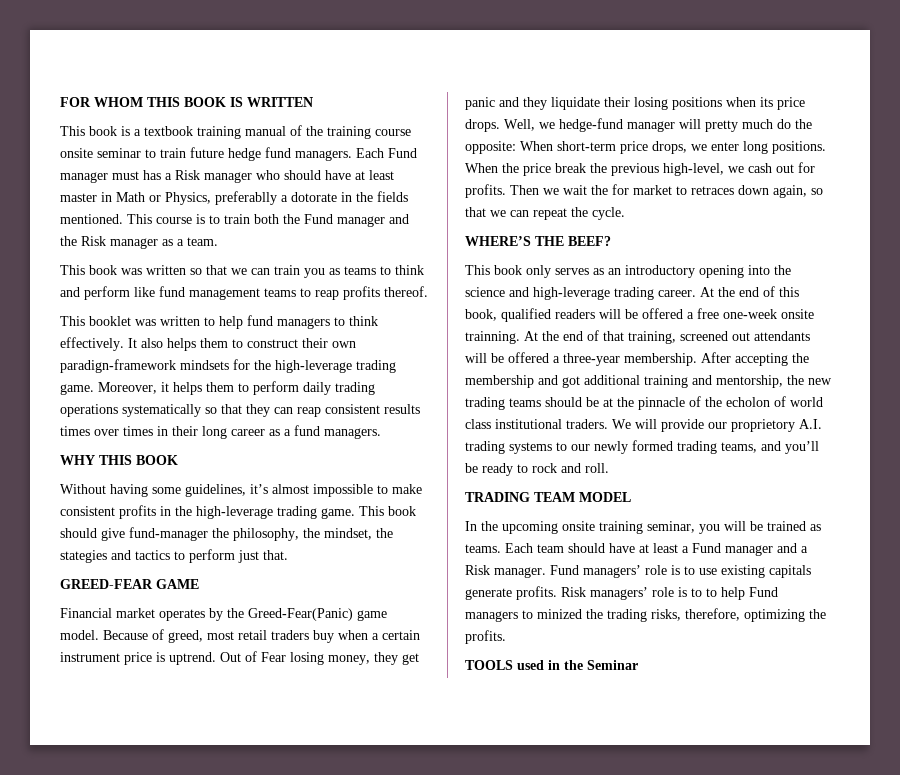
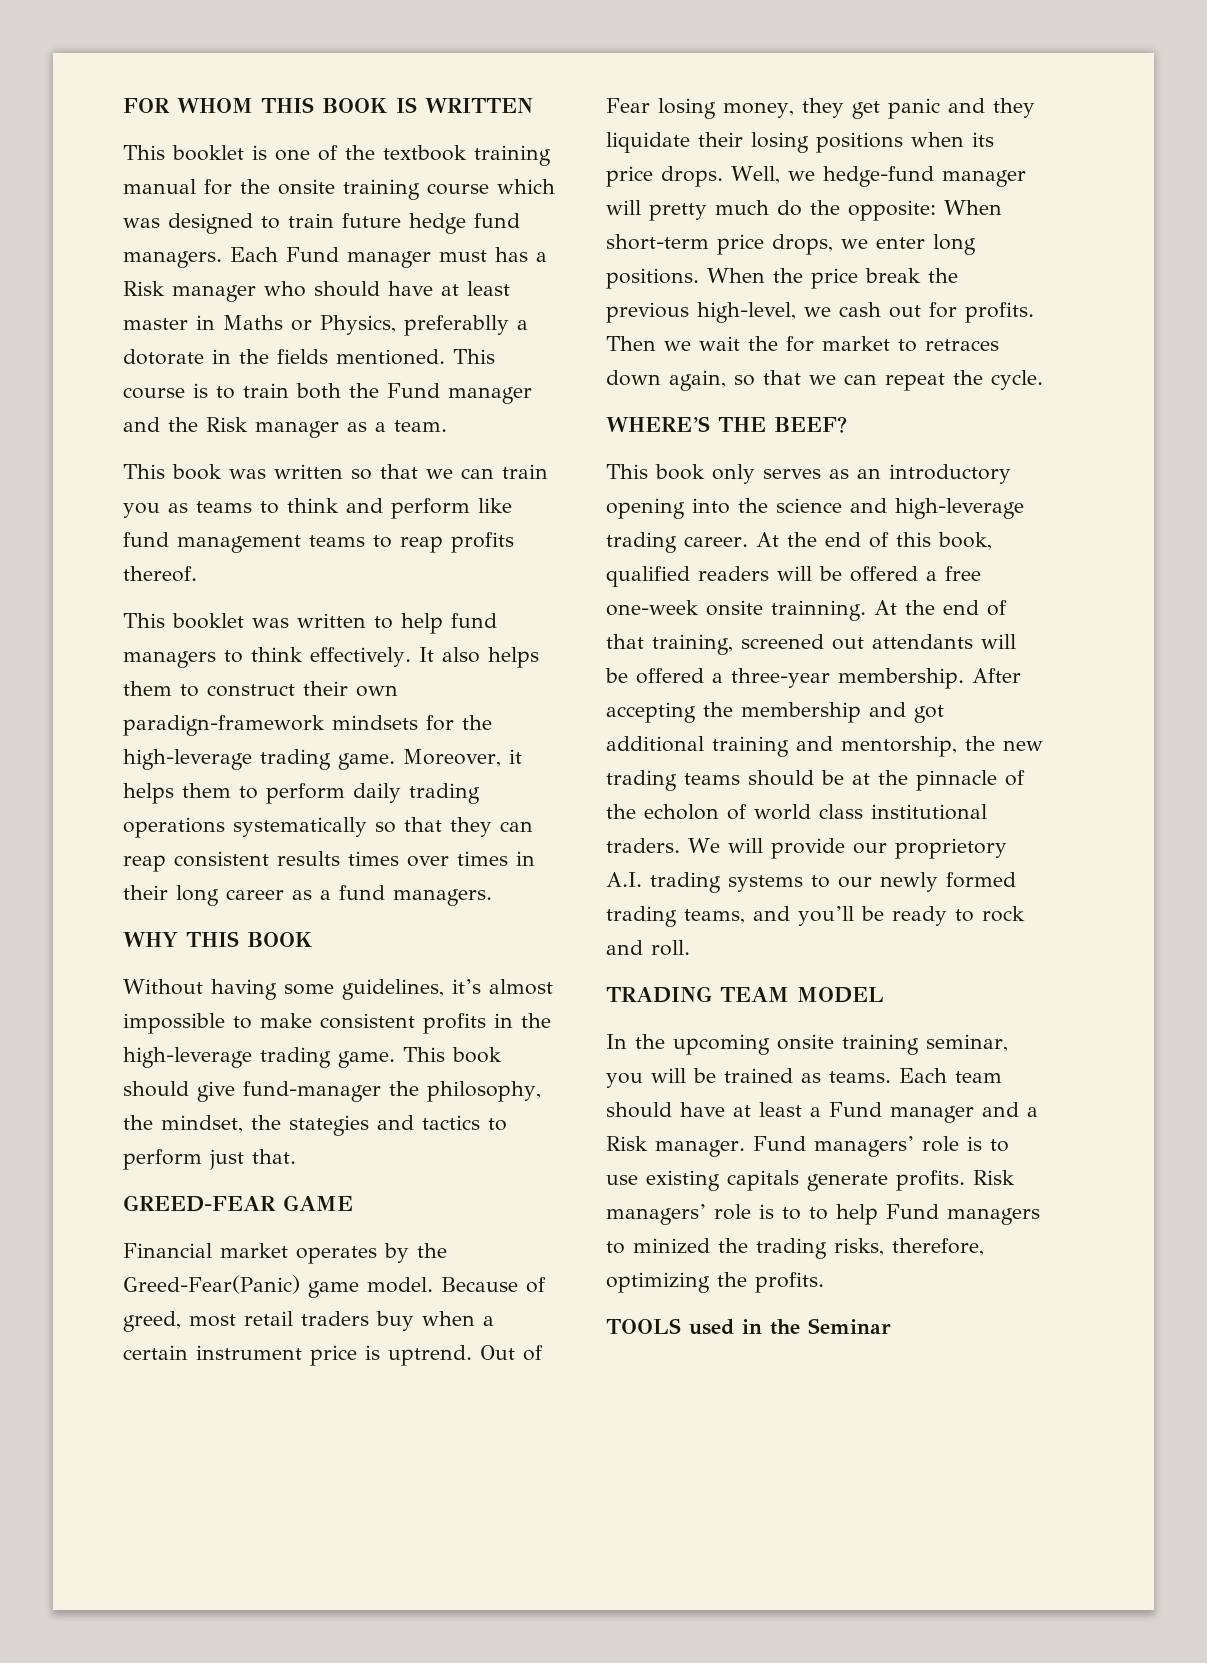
- This book is a textbook training manual of the training course onsite seminar to train future hedge fund managers.
+ This booklet is one of the textbook training manual for the onsite training course which was designed to train future hedge fund managers.
- Each Fund manager must has a Risk manager who should have at least master in Math or Physics, preferablly a dotorate in the fields mentioned.
+ Each Fund manager must has a Risk manager who should have at least master in Maths or Physics, preferablly a dotorate in the fields mentioned.

